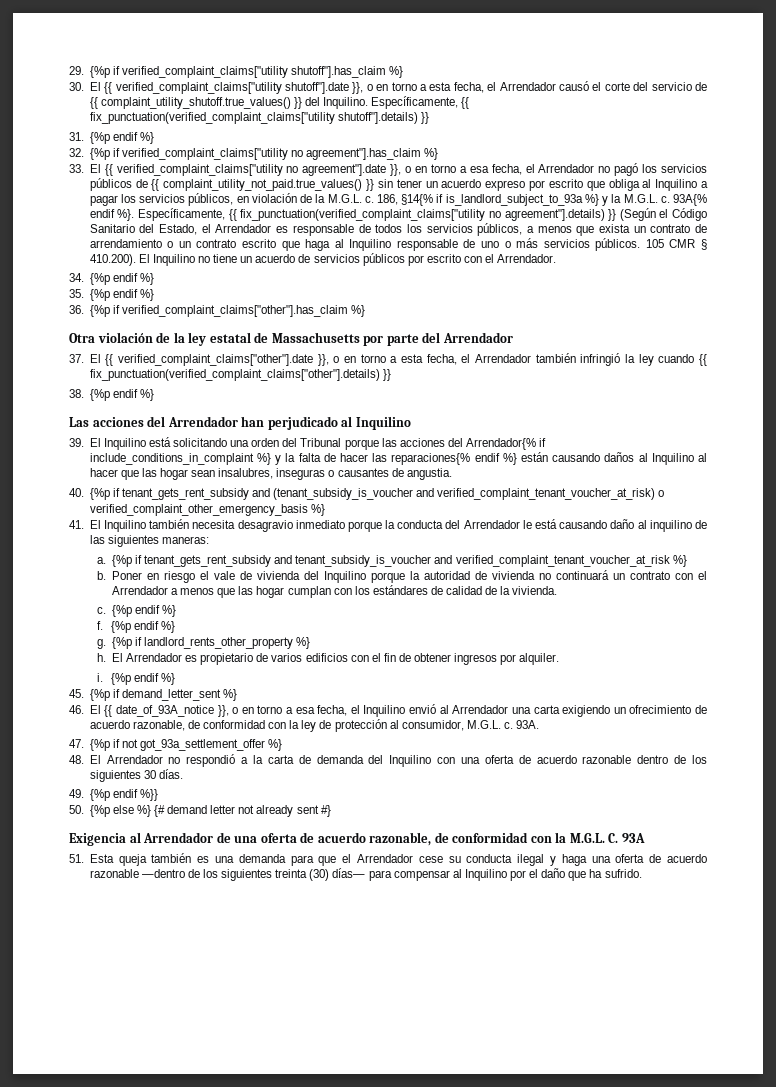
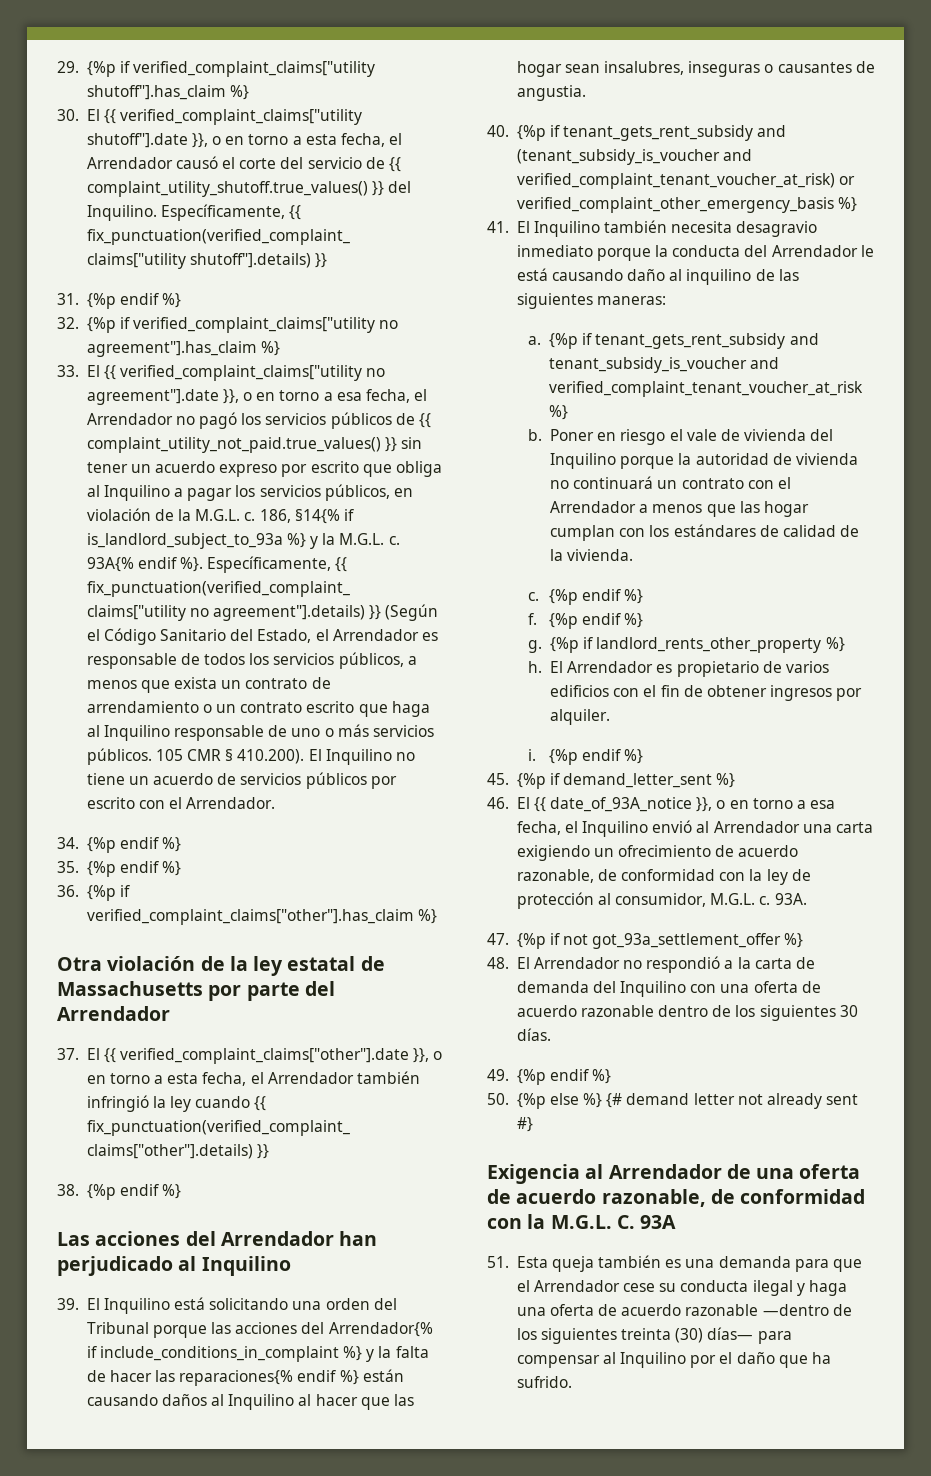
- 40. {%p if tenant_gets_rent_subsidy and (tenant_subsidy_is_voucher and verified_complaint_tenant_voucher_at_risk) o verified_complaint_other_emergency_basis %}
+ 40. {%p if tenant_gets_rent_subsidy and (tenant_subsidy_is_voucher and verified_complaint_tenant_voucher_at_risk) or verified_complaint_other_emergency_basis %}
- 49. {%p endif %}}
+ 49. {%p endif %}

